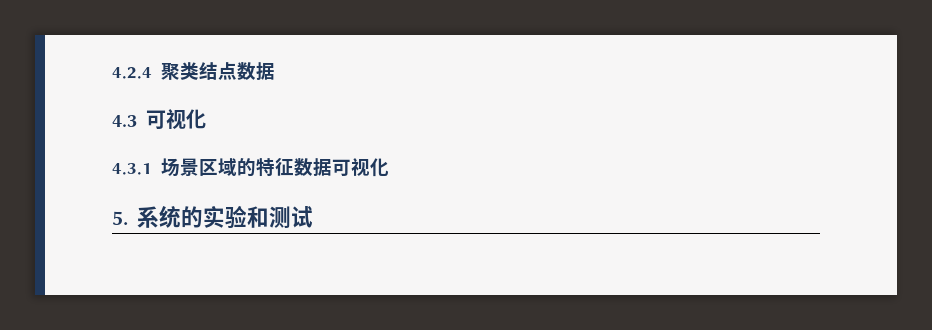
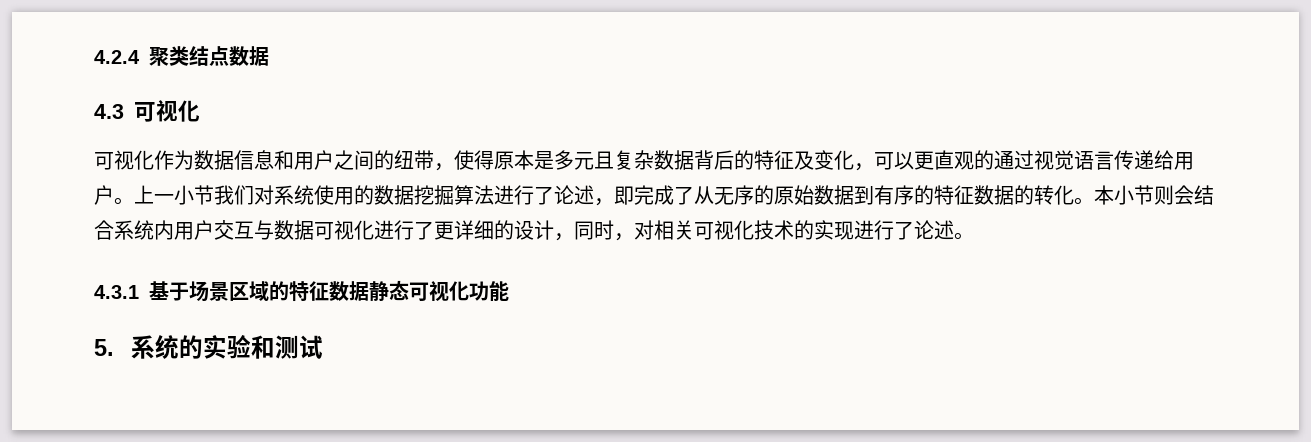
+ 可视化作为数据信息和用户之间的纽带，使得原本是多元且复杂数据背后的特征及变化，可以更直观的通过视觉语言传递给用户。上一小节我们对系统使用的数据挖掘算法进行了论述，即完成了从无序的原始数据到有序的特征数据的转化。本小节则会结合系统内用户交互与数据可视化进行了更详细的设计，同时，对相关可视化技术的实现进行了论述。
- 4.3.1场景区域的特征数据可视化
+ 4.3.1基于场景区域的特征数据静态可视化功能

